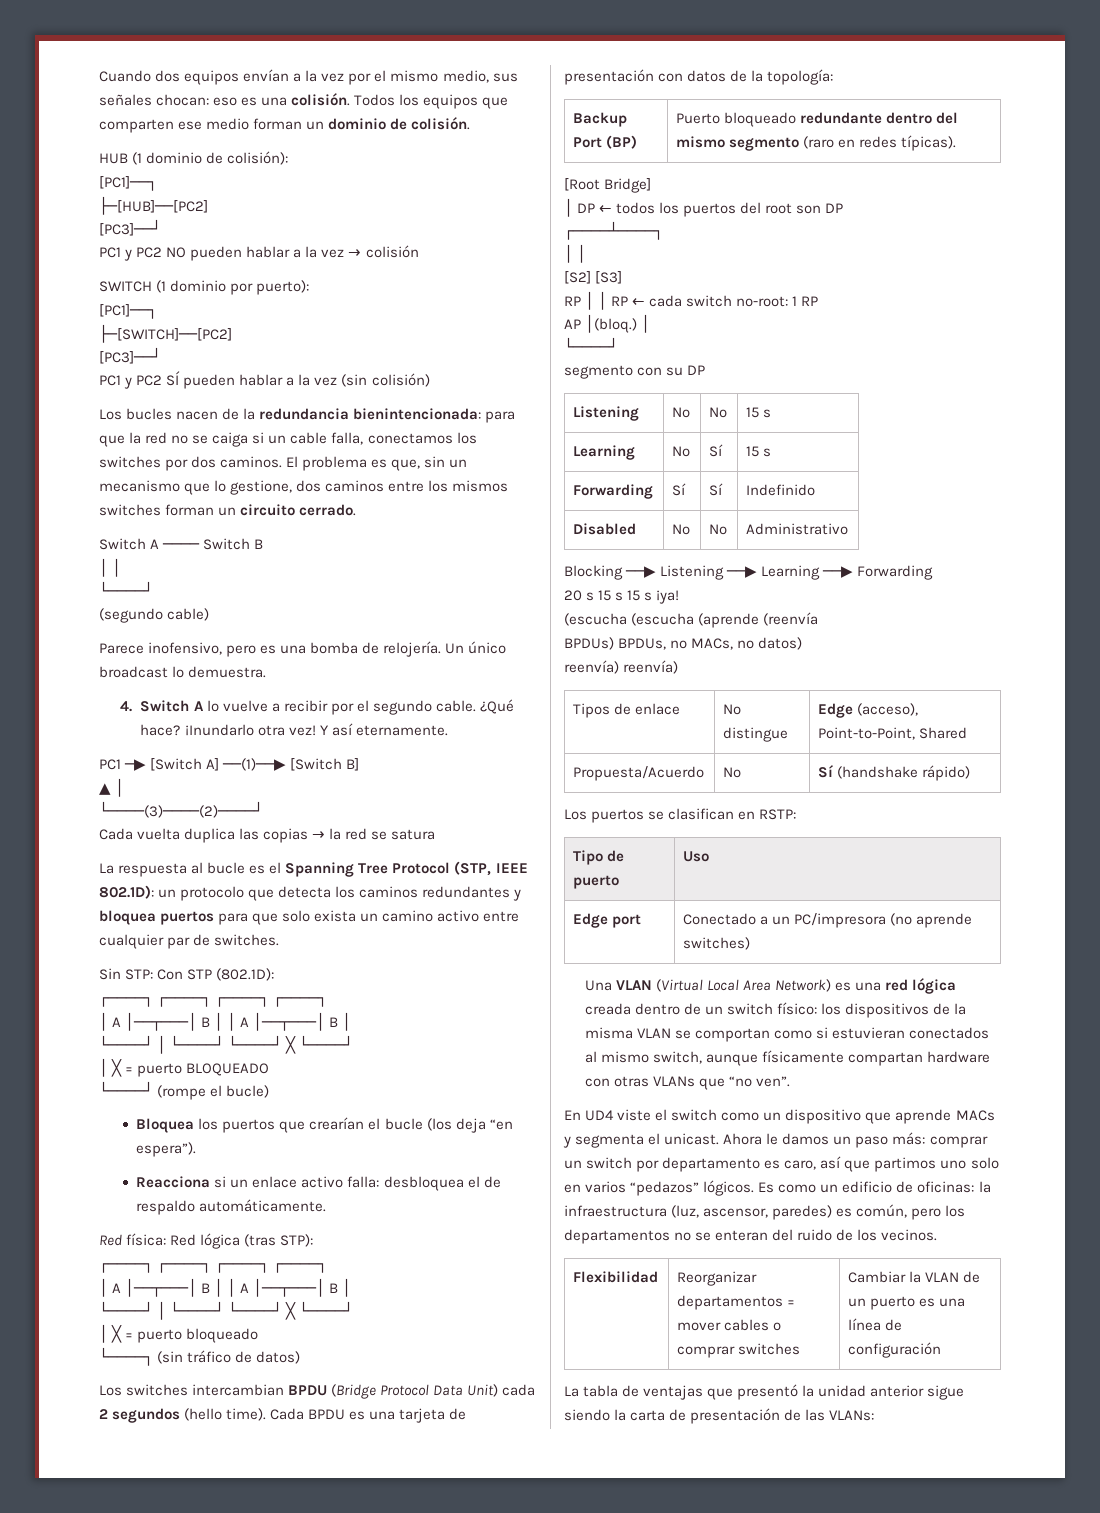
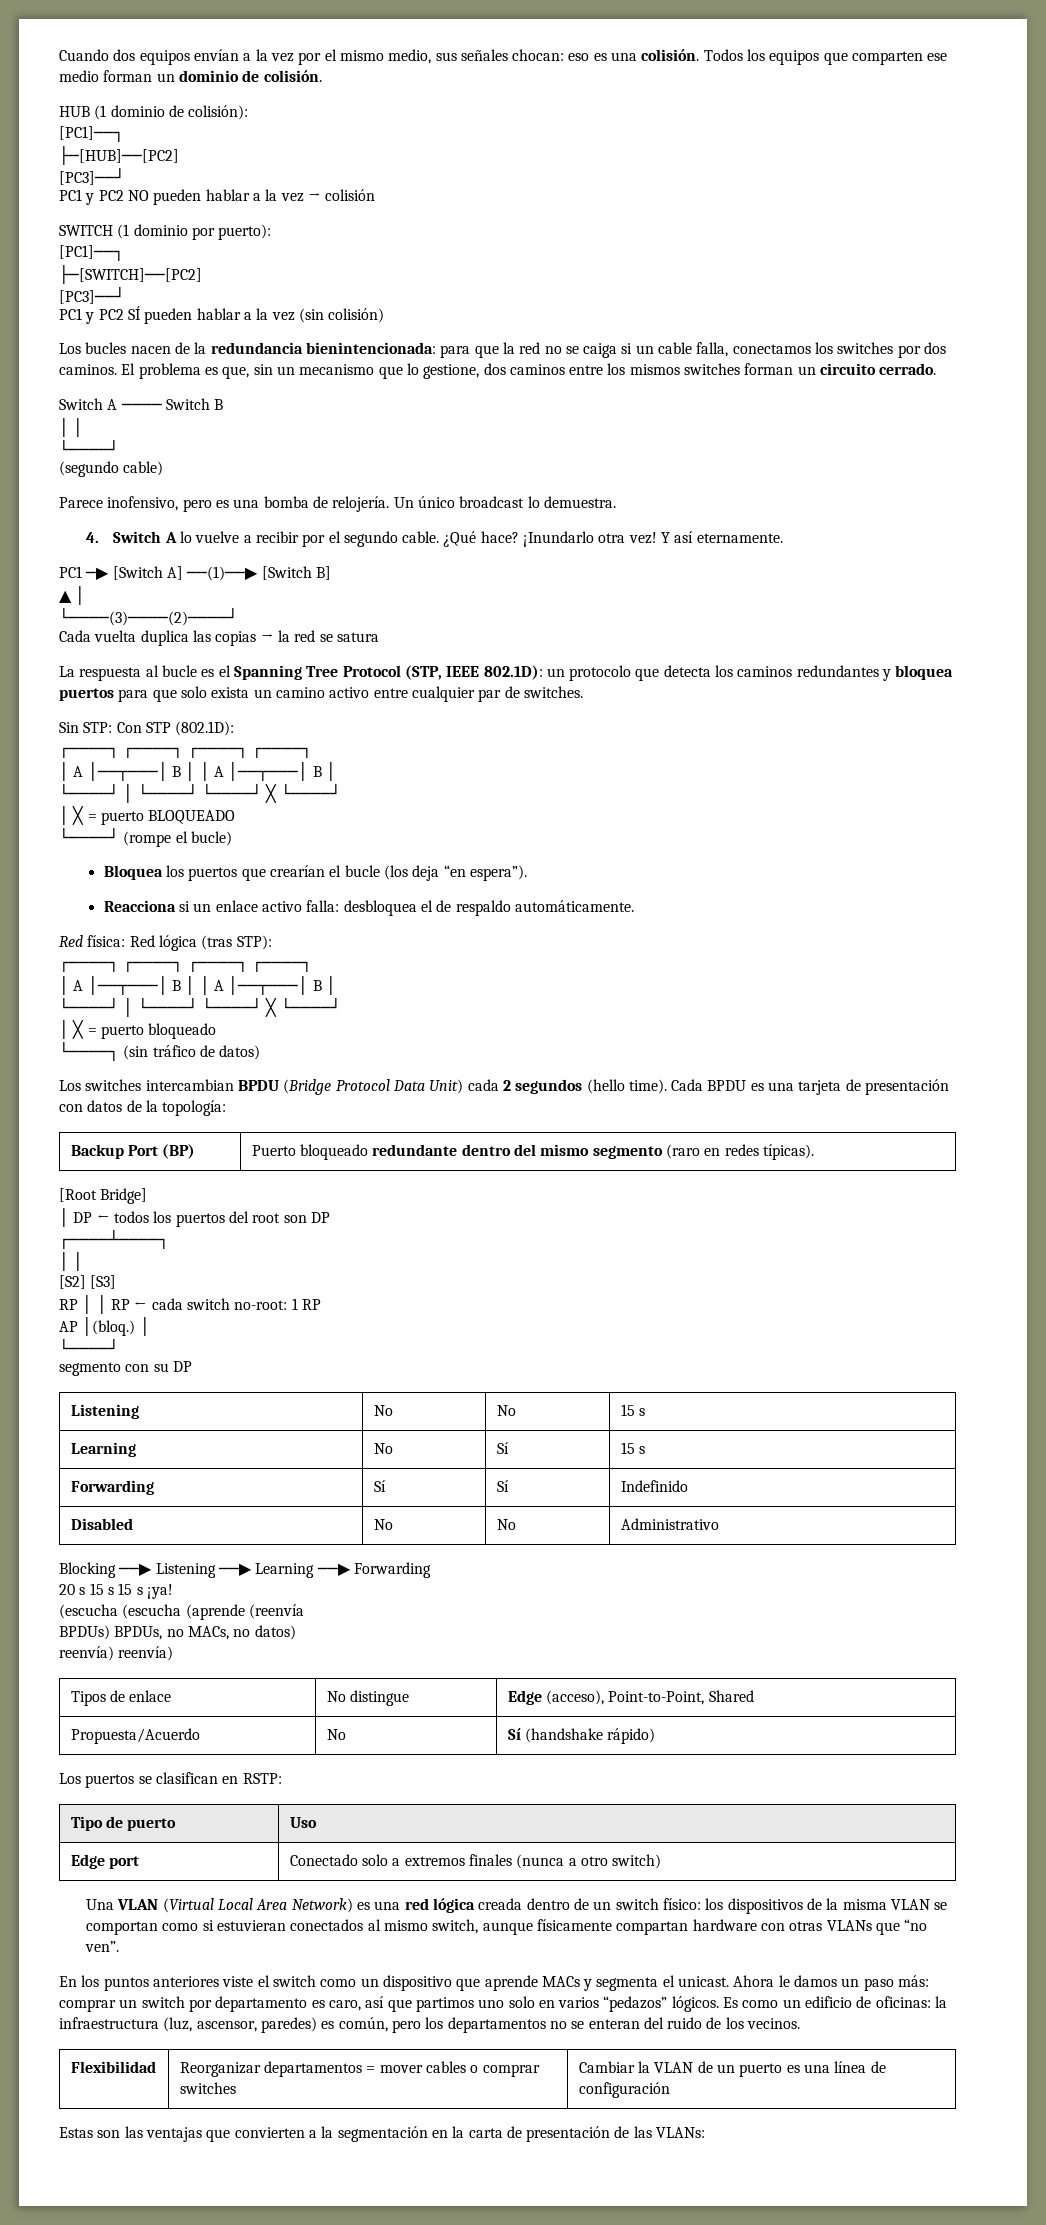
- Edge port | Conectado a un PC/impresora (no aprende switches)
+ Edge port | Conectado solo a extremos finales (nunca a otro switch)
- En UD4 viste el switch como un dispositivo que aprende MACs y segmenta el unicast.
+ En los puntos anteriores viste el switch como un dispositivo que aprende MACs y segmenta el unicast.
- La tabla de ventajas que presentó la unidad anterior sigue siendo la carta de presentación de las VLANs:
+ Estas son las ventajas que convierten a la segmentación en la carta de presentación de las VLANs:

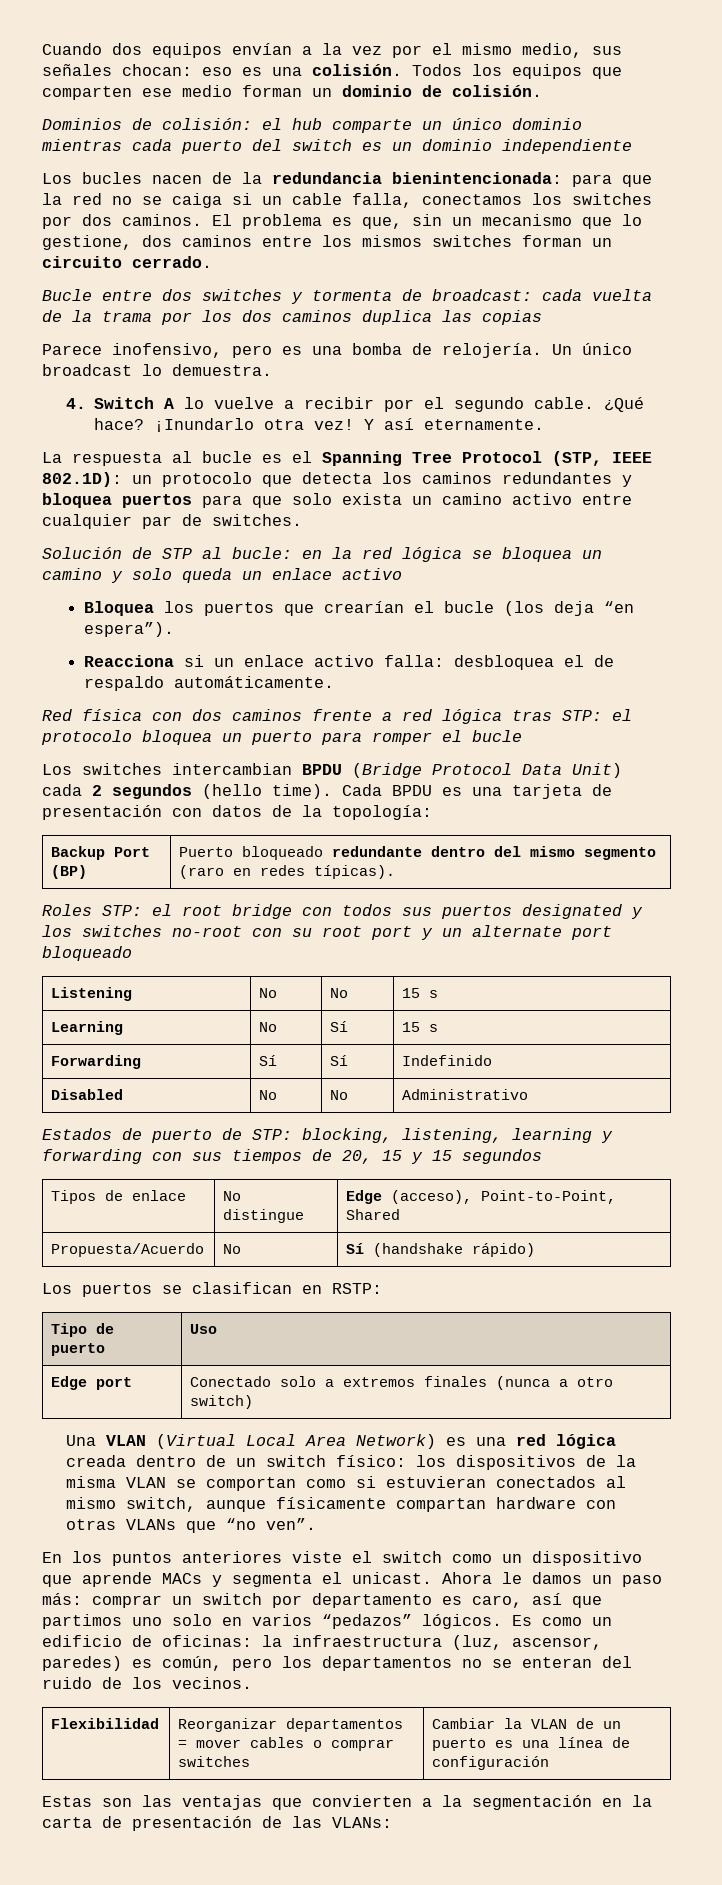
- HUB (1 dominio de colisión):
- [PC1]──┐
- ├─[HUB]──[PC2]
- [PC3]──┘
- PC1 y PC2 NO pueden hablar a la vez → colisión
- SWITCH (1 dominio por puerto):
- [PC1]──┐
- ├─[SWITCH]──[PC2]
- [PC3]──┘
- PC1 y PC2 SÍ pueden hablar a la vez (sin colisión)
+ Dominios de colisión: el hub comparte un único dominio mientras cada puerto del switch es un dominio independiente
- Switch A ──── Switch B
- │ │
- └────┘
- (segundo cable)
+ Bucle entre dos switches y tormenta de broadcast: cada vuelta de la trama por los dos caminos duplica las copias
- PC1 ─▶ [Switch A] ──(1)──▶ [Switch B]
- ▲ │
- └────(3)────(2)────┘
- Cada vuelta duplica las copias → la red se satura
- Sin STP: Con STP (802.1D):
- ┌────┐ ┌────┐ ┌────┐ ┌────┐
- │ A │──┬───│ B │ │ A │──┬───│ B │
- └────┘ │ └────┘ └────┘ ╳ └────┘
- │ ╳ = puerto BLOQUEADO
- └────┘ (rompe el bucle)
+ Solución de STP al bucle: en la red lógica se bloquea un camino y solo queda un enlace activo
- Red física: Red lógica (tras STP):
- ┌────┐ ┌────┐ ┌────┐ ┌────┐
- │ A │──┬───│ B │ │ A │──┬───│ B │
- └────┘ │ └────┘ └────┘ ╳ └────┘
- │ ╳ = puerto bloqueado
- └────┐ (sin tráfico de datos)
+ Red física con dos caminos frente a red lógica tras STP: el protocolo bloquea un puerto para romper el bucle
- [Root Bridge]
- │ DP ← todos los puertos del root son DP
- ┌────┴────┐
- │ │
- [S2] [S3]
- RP │ │ RP ← cada switch no-root: 1 RP
- AP │(bloq.) │
- └────┘
- segmento con su DP
+ Roles STP: el root bridge con todos sus puertos designated y los switches no-root con su root port y un alternate port bloqueado
- Blocking ──▶ Listening ──▶ Learning ──▶ Forwarding
- 20 s 15 s 15 s ¡ya!
- (escucha (escucha (aprende (reenvía
- BPDUs) BPDUs, no MACs, no datos)
- reenvía) reenvía)
+ Estados de puerto de STP: blocking, listening, learning y forwarding con sus tiempos de 20, 15 y 15 segundos

